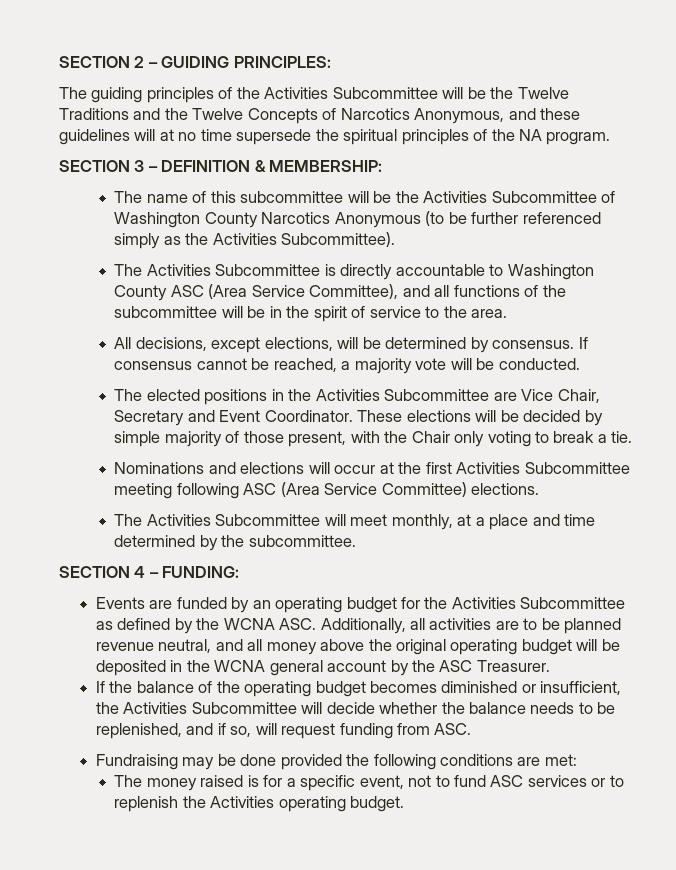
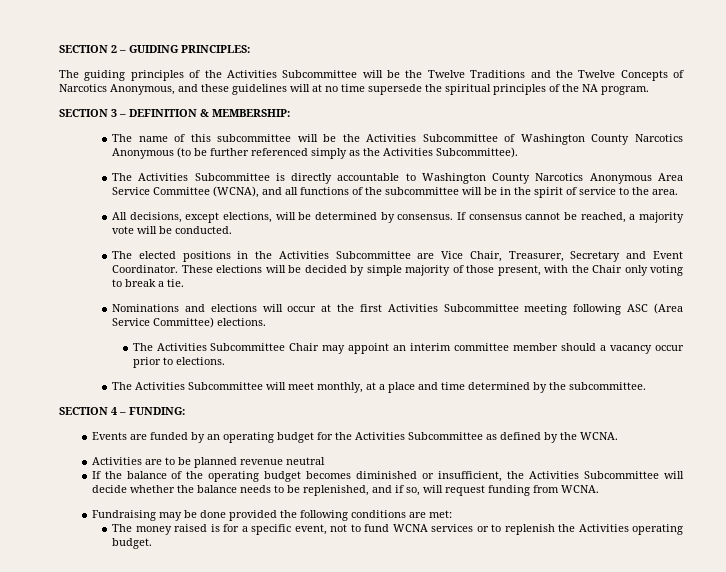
- The Activities Subcommittee is directly accountable to Washington County ASC (Area Service Committee), and all functions of the subcommittee will be in the spirit of service to the area.
+ The Activities Subcommittee is directly accountable to Washington County Narcotics Anonymous Area Service Committee (WCNA), and all functions of the subcommittee will be in the spirit of service to the area.
- The elected positions in the Activities Subcommittee are Vice Chair, Secretary and Event Coordinator.
+ The elected positions in the Activities Subcommittee are Vice Chair, Treasurer, Secretary and Event Coordinator.
+ The Activities Subcommittee Chair may appoint an interim committee member should a vacancy occur prior to elections.
- Events are funded by an operating budget for the Activities Subcommittee as defined by the WCNA ASC. Additionally, all activities are to be planned revenue neutral, and all money above the original operating budget will be deposited in the WCNA general account by the ASC Treasurer.
+ Events are funded by an operating budget for the Activities Subcommittee as defined by the WCNA.
+ Activities are to be planned revenue neutral
- If the balance of the operating budget becomes diminished or insufficient, the Activities Subcommittee will decide whether the balance needs to be replenished, and if so, will request funding from ASC.
+ If the balance of the operating budget becomes diminished or insufficient, the Activities Subcommittee will decide whether the balance needs to be replenished, and if so, will request funding from WCNA.
- The money raised is for a specific event, not to fund ASC services or to replenish the Activities operating budget.
+ The money raised is for a specific event, not to fund WCNA services or to replenish the Activities operating budget.

